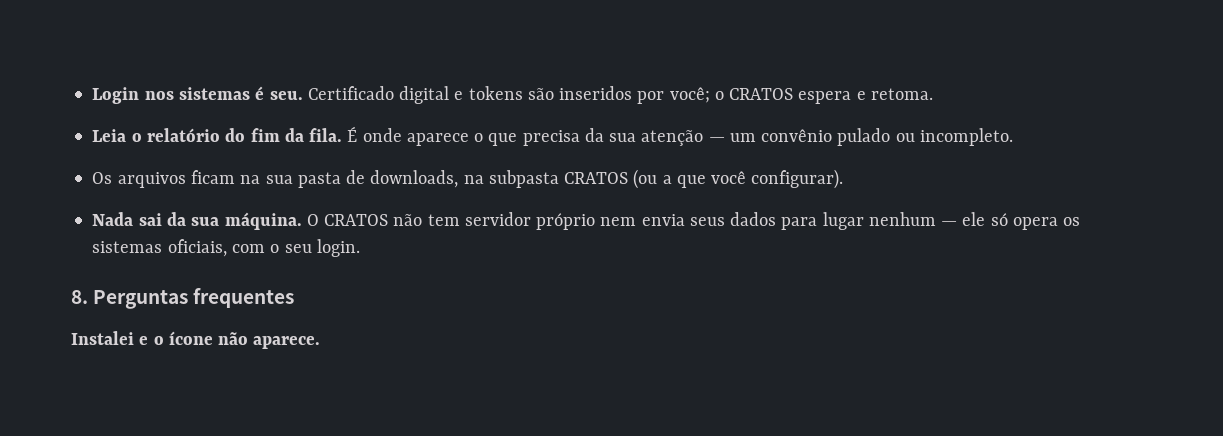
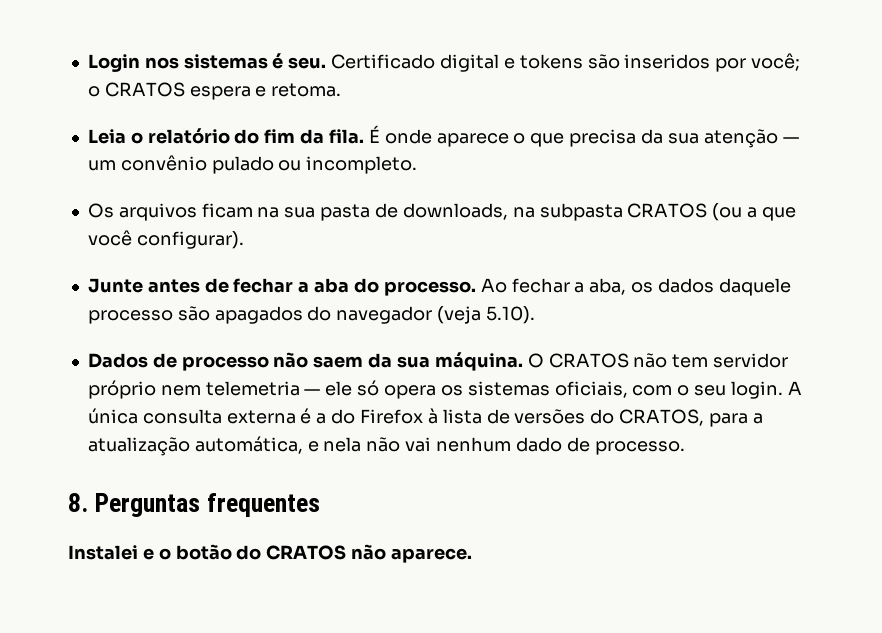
- Nada sai da sua máquina.
+ Junte antes de fechar a aba do processo. Ao fechar a aba, os dados daquele processo são apagados do navegador (veja 5.10).
+ Dados de processo não saem da sua máquina.
- O CRATOS não tem servidor próprio nem envia seus dados para lugar nenhum — ele só opera os sistemas oficiais, com o seu login.
+ O CRATOS não tem servidor próprio nem telemetria — ele só opera os sistemas oficiais, com o seu login. A única consulta externa é a do Firefox à lista de versões do CRATOS, para a atualização automática, e nela não vai nenhum dado de processo.
- Instalei e o ícone não aparece.
+ Instalei e o botão do CRATOS não aparece.

